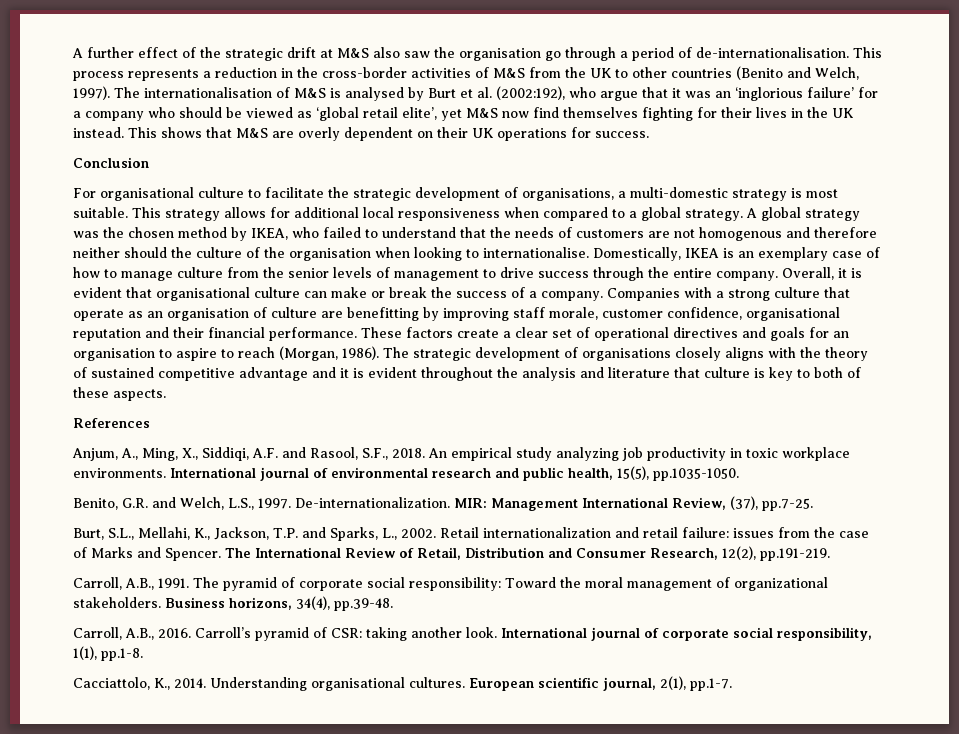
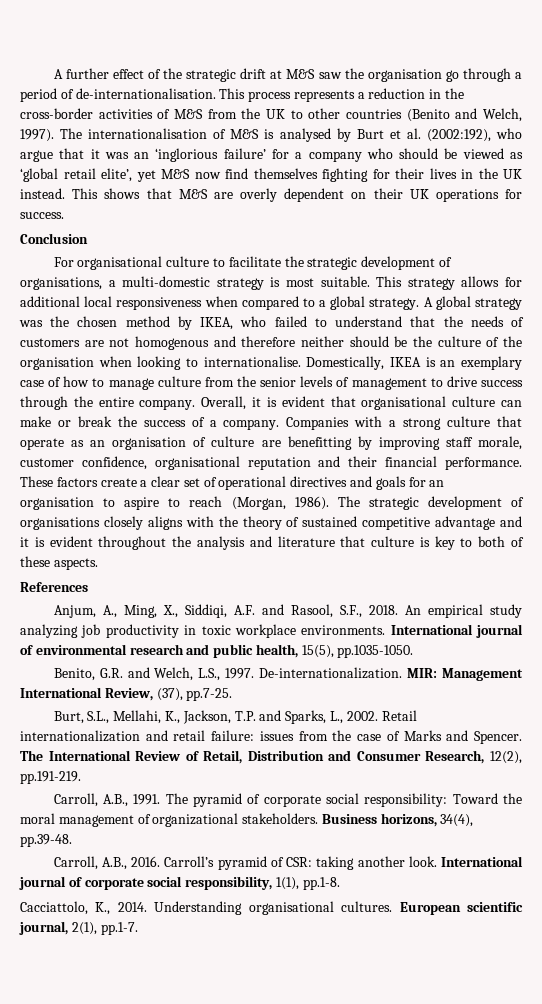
- A further effect of the strategic drift at M&S also saw the organisation go through a period of de-internationalisation.
+ A further effect of the strategic drift at M&S saw the organisation go through a period of de-internationalisation.
- A global strategy was the chosen method by IKEA, who failed to understand that the needs of customers are not homogenous and therefore neither should the culture of the organisation when looking to internationalise.
+ A global strategy was the chosen method by IKEA, who failed to understand that the needs of customers are not homogenous and therefore neither should be the culture of the organisation when looking to internationalise.

